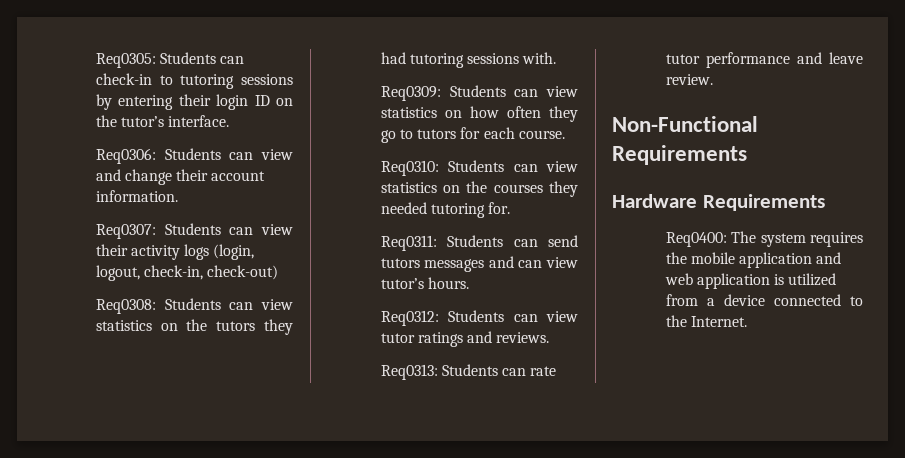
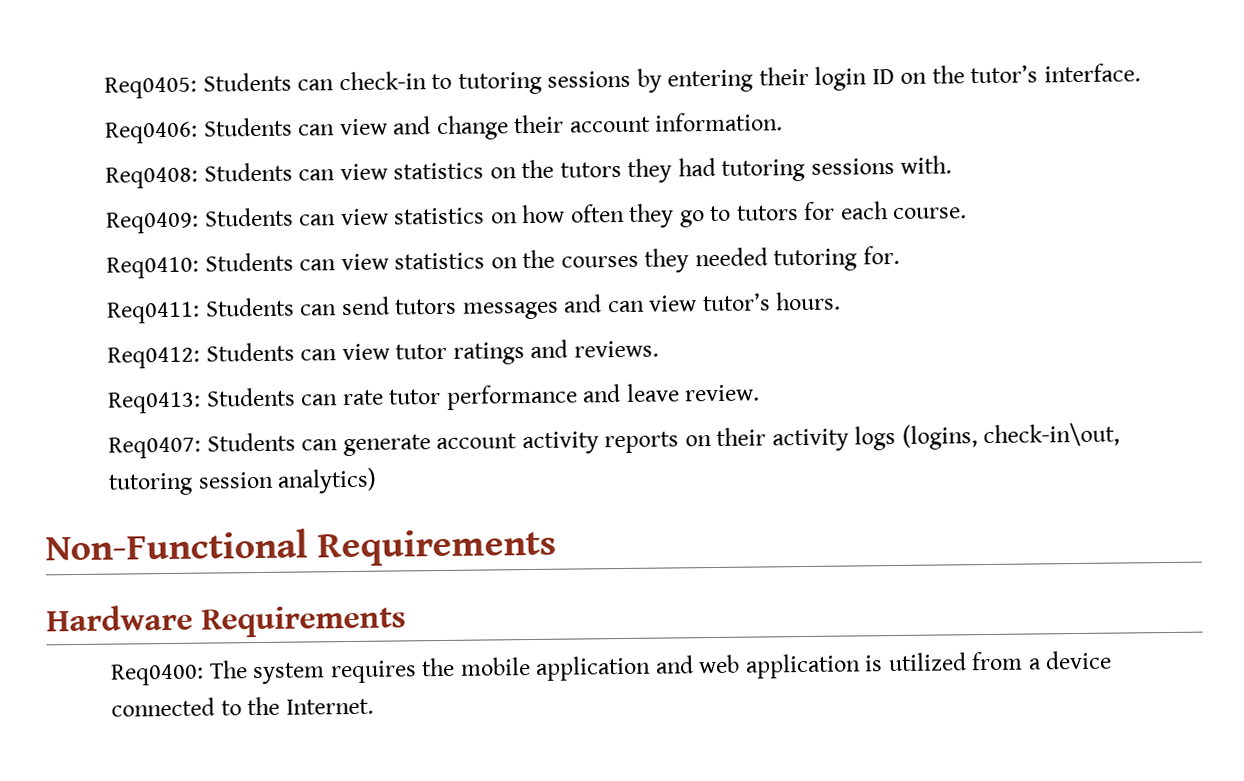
- Req0305: Students can check-in to tutoring sessions by entering their login ID on the tutor’s interface.
+ Req0405: Students can check-in to tutoring sessions by entering their login ID on the tutor’s interface.
- Req0306: Students can view and change their account information.
+ Req0406: Students can view and change their account information.
- Req0307: Students can view their activity logs (login, logout, check-in, check-out)
- Req0308: Students can view statistics on the tutors they had tutoring sessions with.
+ Req0408: Students can view statistics on the tutors they had tutoring sessions with.
- Req0309: Students can view statistics on how often they go to tutors for each course.
+ Req0409: Students can view statistics on how often they go to tutors for each course.
- Req0310: Students can view statistics on the courses they needed tutoring for.
+ Req0410: Students can view statistics on the courses they needed tutoring for.
- Req0311: Students can send tutors messages and can view tutor’s hours.
+ Req0411: Students can send tutors messages and can view tutor’s hours.
- Req0312: Students can view tutor ratings and reviews.
+ Req0412: Students can view tutor ratings and reviews.
- Req0313: Students can rate tutor performance and leave review.
+ Req0413: Students can rate tutor performance and leave review.
+ Req0407: Students can generate account activity reports on their activity logs (logins, check-in\out, tutoring session analytics)

